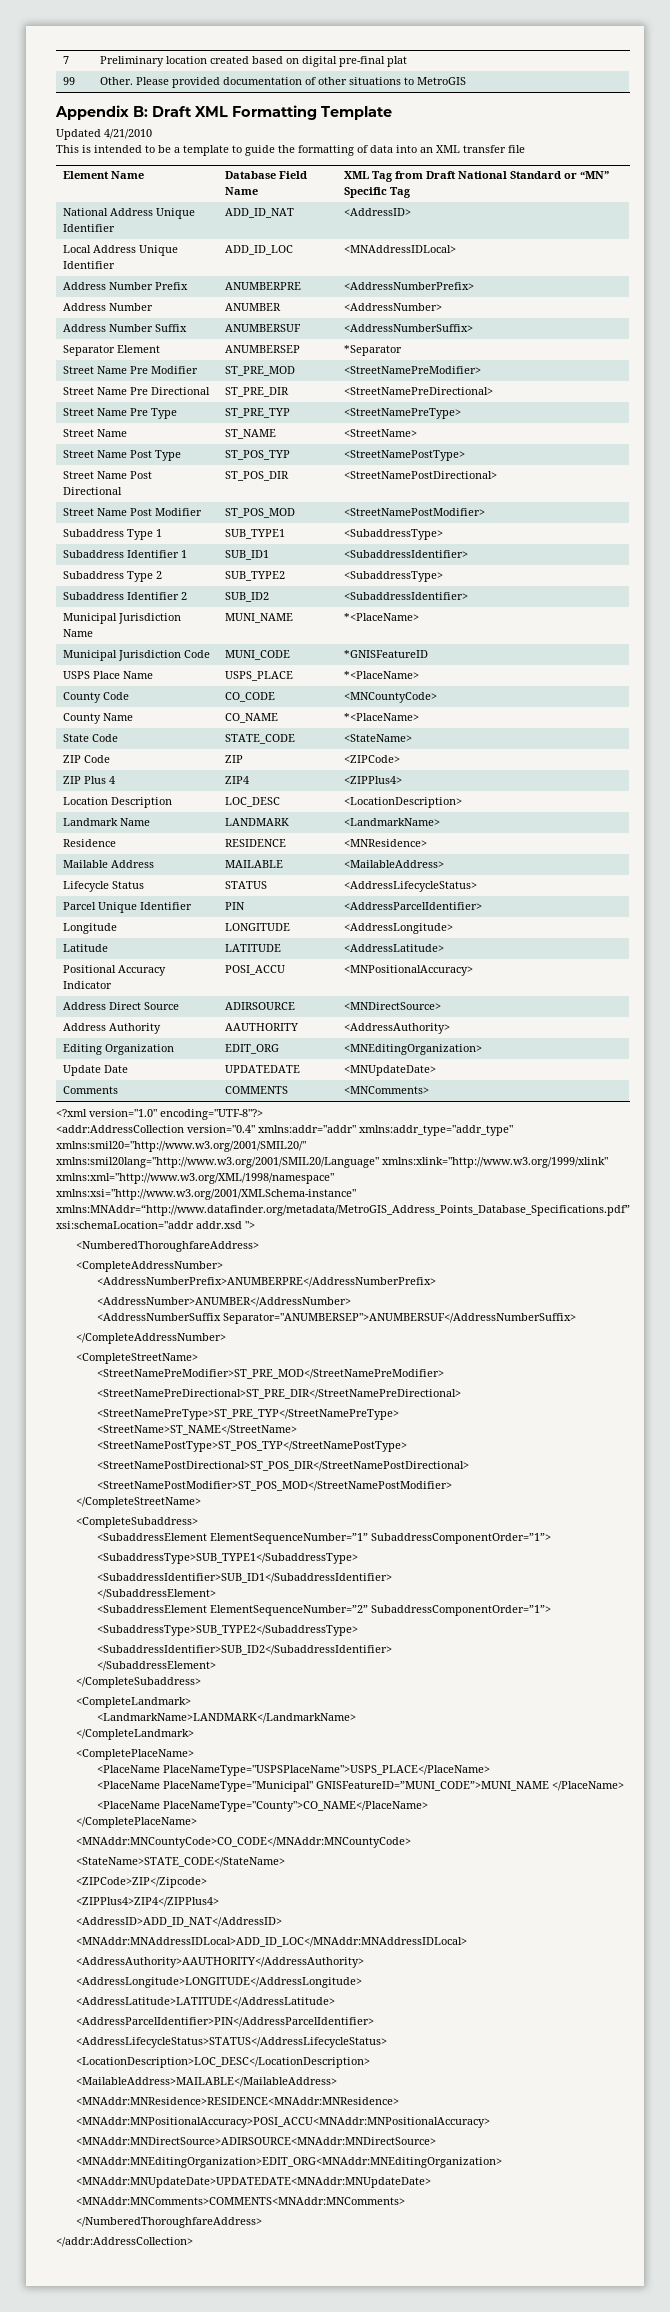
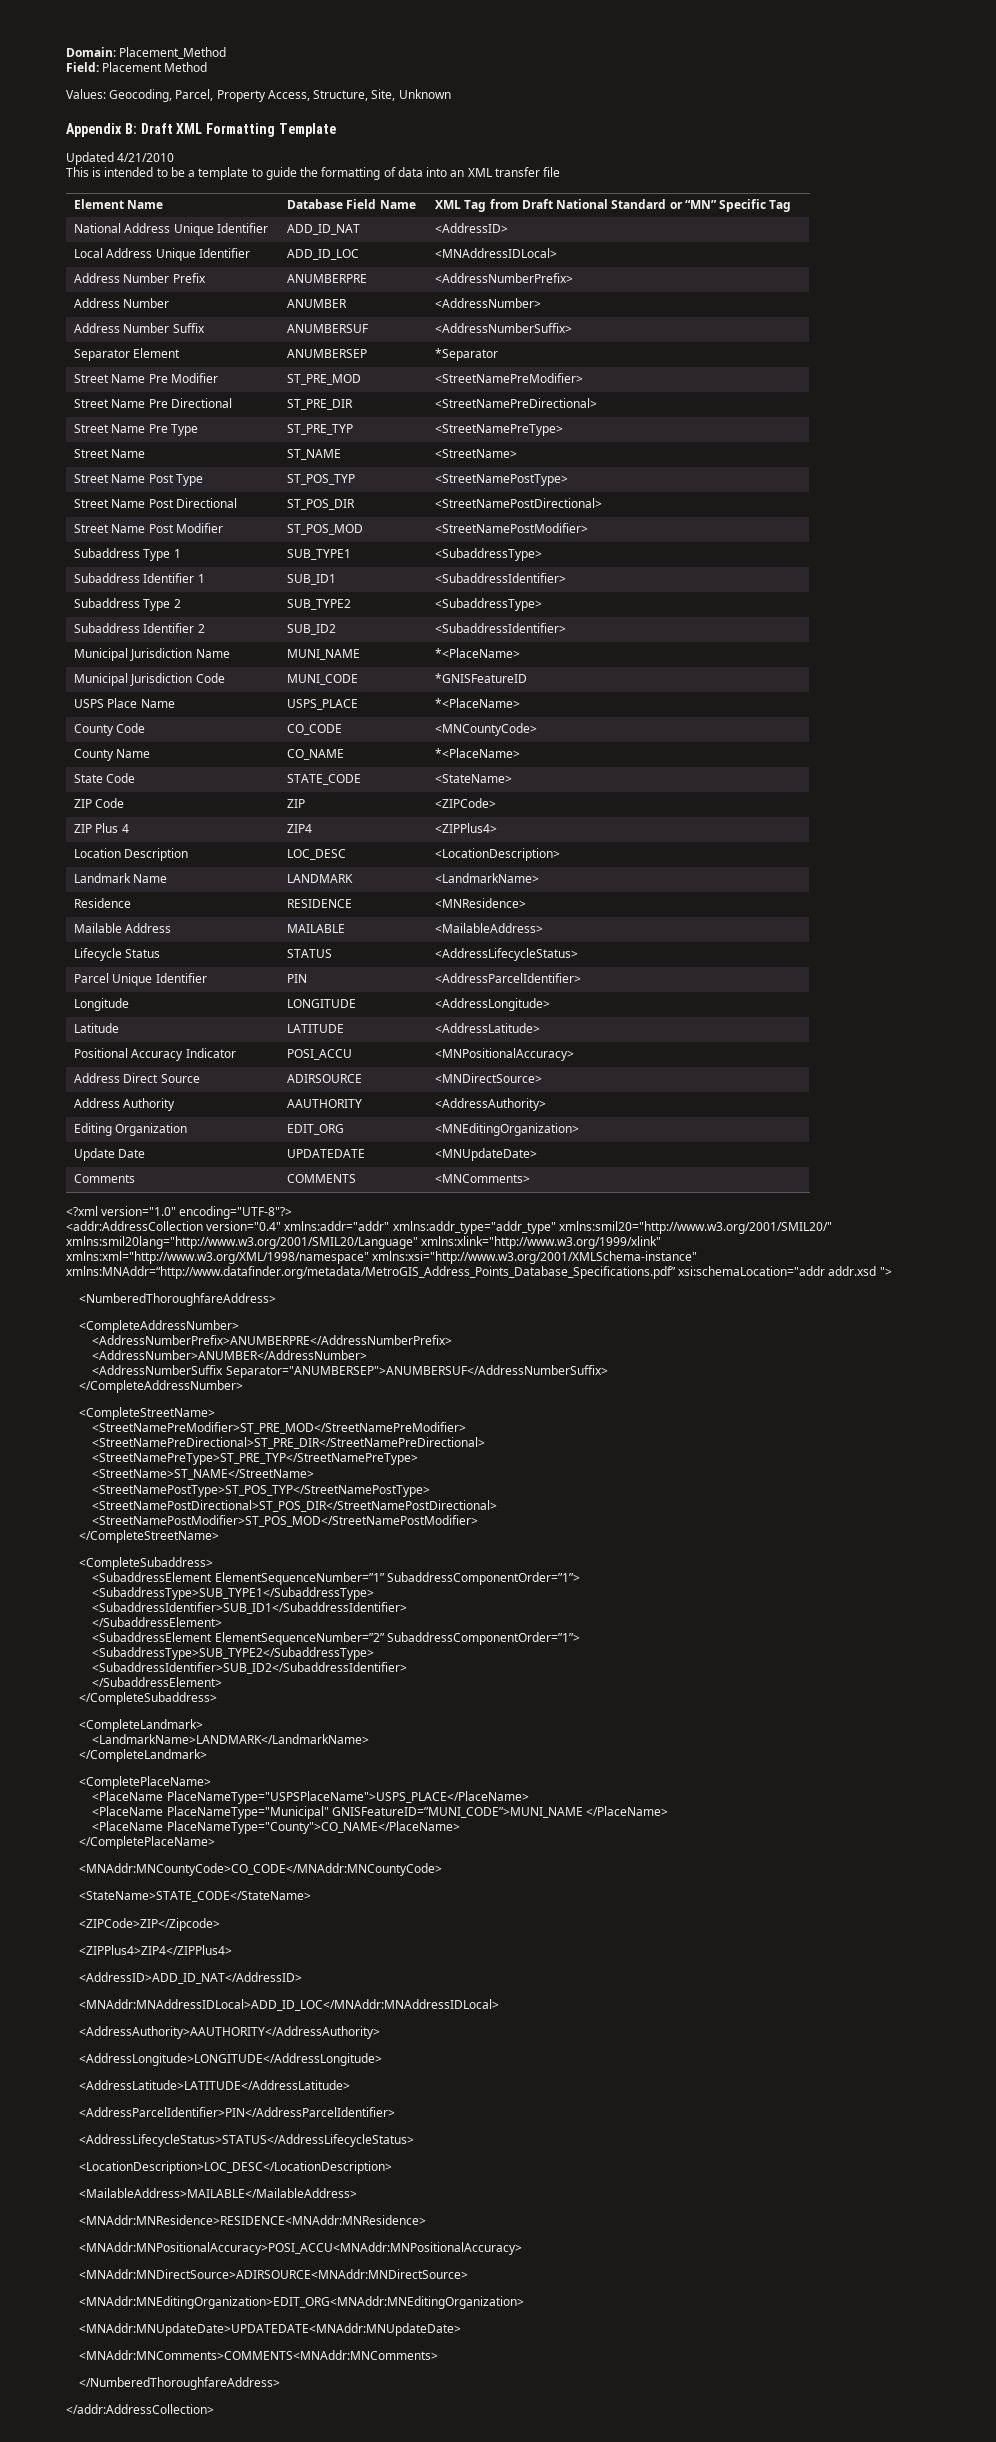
- 7 | Preliminary location created based on digital pre-final plat
- 99 | Other. Please provided documentation of other situations to MetroGIS
+ Domain: Placement_Method
+ Field: Placement Method
+ Values: Geocoding, Parcel, Property Access, Structure, Site, Unknown

